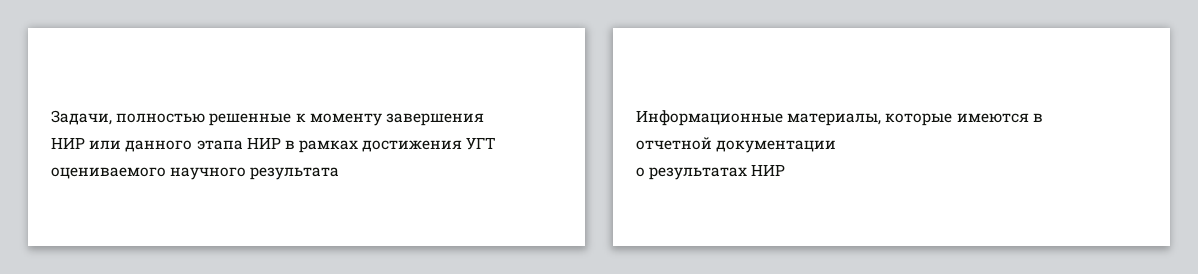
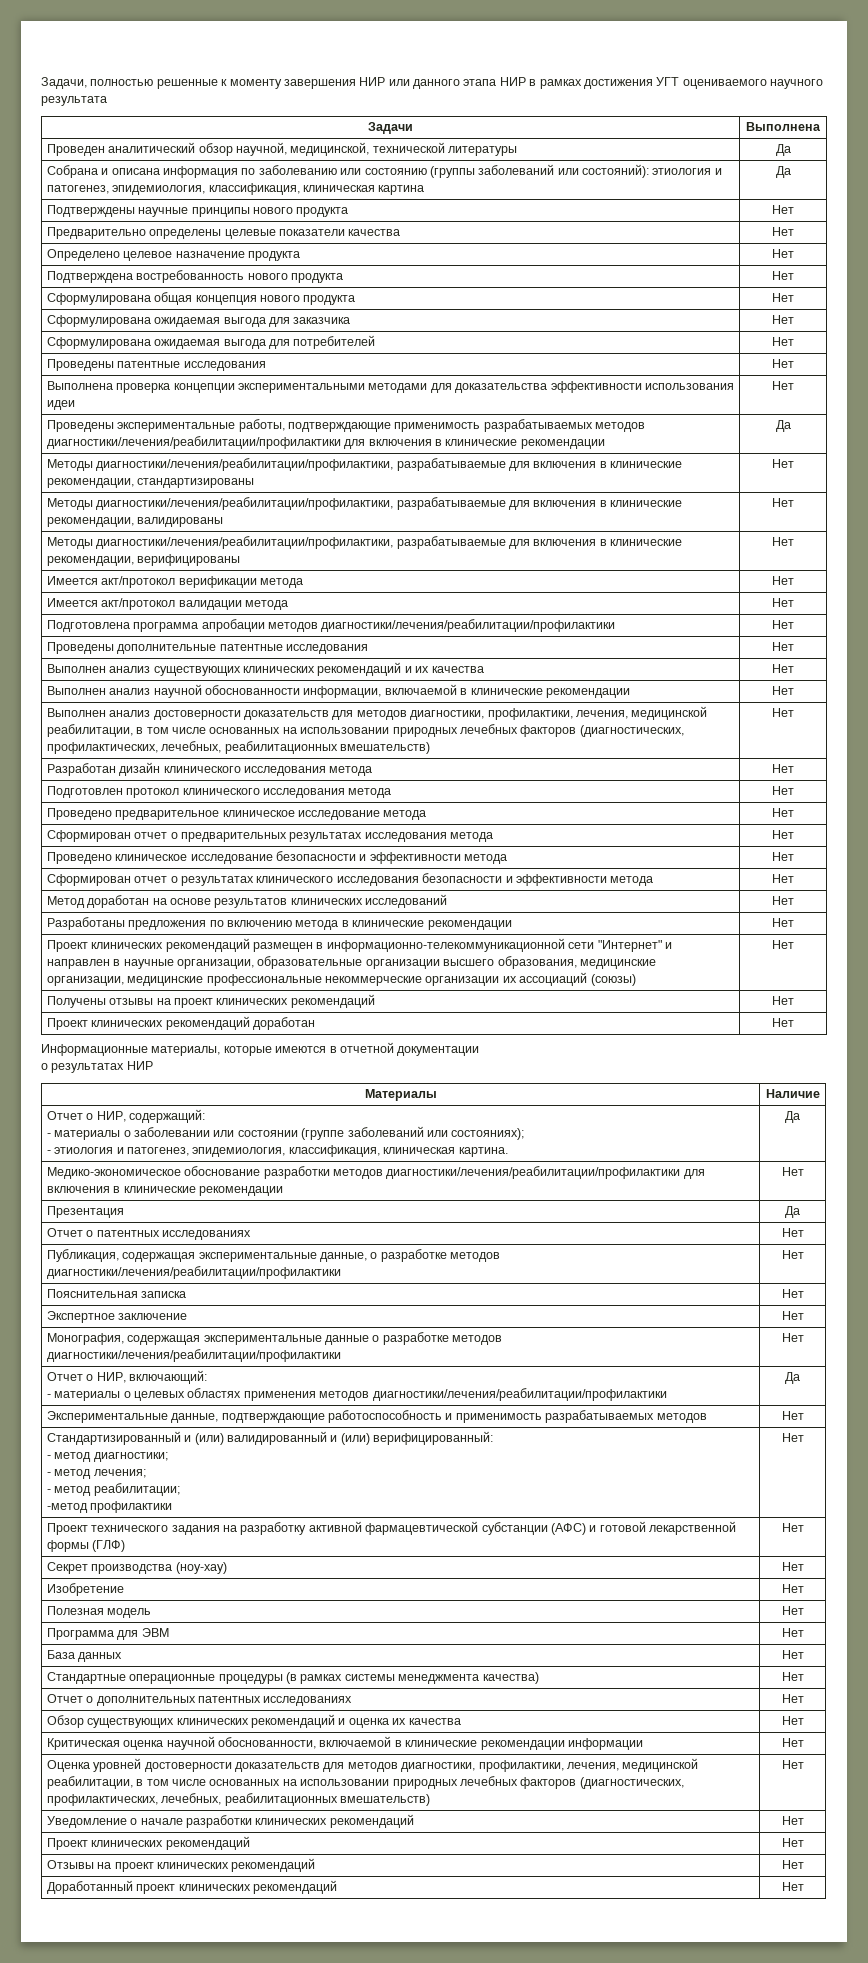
+ Задачи | Выполнена
+ Проведен аналитический обзор научной, медицинской, технической литературы | Да
+ Собрана и описана информация по заболеванию или состоянию (группы заболеваний или состояний): этиология и патогенез, эпидемиология, классификация, клиническая картина | Да
+ Подтверждены научные принципы нового продукта | Нет
+ Предварительно определены целевые показатели качества | Нет
+ Определено целевое назначение продукта | Нет
+ Подтверждена востребованность нового продукта | Нет
+ Сформулирована общая концепция нового продукта | Нет
+ Сформулирована ожидаемая выгода для заказчика | Нет
+ Сформулирована ожидаемая выгода для потребителей | Нет
+ Проведены патентные исследования | Нет
+ Выполнена проверка концепции экспериментальными методами для доказательства эффективности использования идеи | Нет
+ Проведены экспериментальные работы, подтверждающие применимость разрабатываемых методов диагностики/лечения/реабилитации/профилактики для включения в клинические рекомендации | Да
+ Методы диагностики/лечения/реабилитации/профилактики, разрабатываемые для включения в клинические рекомендации, стандартизированы | Нет
+ Методы диагностики/лечения/реабилитации/профилактики, разрабатываемые для включения в клинические рекомендации, валидированы | Нет
+ Методы диагностики/лечения/реабилитации/профилактики, разрабатываемые для включения в клинические рекомендации, верифицированы | Нет
+ Имеется акт/протокол верификации метода | Нет
+ Имеется акт/протокол валидации метода | Нет
+ Подготовлена программа апробации методов диагностики/лечения/реабилитации/профилактики | Нет
+ Проведены дополнительные патентные исследования | Нет
+ Выполнен анализ существующих клинических рекомендаций и их качества | Нет
+ Выполнен анализ научной обоснованности информации, включаемой в клинические рекомендации | Нет
+ Выполнен анализ достоверности доказательств для методов диагностики, профилактики, лечения, медицинской реабилитации, в том числе основанных на использовании природных лечебных факторов (диагностических, профилактических, лечебных, реабилитационных вмешательств) | Нет
+ Разработан дизайн клинического исследования метода | Нет
+ Подготовлен протокол клинического исследования метода | Нет
+ Проведено предварительное клиническое исследование метода | Нет
+ Сформирован отчет о предварительных результатах исследования метода | Нет
+ Проведено клиническое исследование безопасности и эффективности метода | Нет
+ Сформирован отчет о результатах клинического исследования безопасности и эффективности метода | Нет
+ Метод доработан на основе результатов клинических исследований | Нет
+ Разработаны предложения по включению метода в клинические рекомендации | Нет
+ Проект клинических рекомендаций размещен в информационно-телекоммуникационной сети "Интернет" и направлен в научные организации, образовательные организации высшего образования, медицинские организации, медицинские профессиональные некоммерческие организации их ассоциаций (союзы) | Нет
+ Получены отзывы на проект клинических рекомендаций | Нет
+ Проект клинических рекомендаций доработан | Нет
+ Материалы | Наличие
+ Отчет о НИР, содержащий:
+ - материалы о заболевании или состоянии (группе заболеваний или состояниях);
+ - этиология и патогенез, эпидемиология, классификация, клиническая картина. | Да
+ Медико-экономическое обоснование разработки методов диагностики/лечения/реабилитации/профилактики для включения в клинические рекомендации | Нет
+ Презентация | Да
+ Отчет о патентных исследованиях | Нет
+ Публикация, содержащая экспериментальные данные, о разработке методов диагностики/лечения/реабилитации/профилактики | Нет
+ Пояснительная записка | Нет
+ Экспертное заключение | Нет
+ Монография, содержащая экспериментальные данные о разработке методов диагностики/лечения/реабилитации/профилактики | Нет
+ Отчет о НИР, включающий:
+ - материалы о целевых областях применения методов диагностики/лечения/реабилитации/профилактики | Да
+ Экспериментальные данные, подтверждающие работоспособность и применимость разрабатываемых методов | Нет
+ Стандартизированный и (или) валидированный и (или) верифицированный:
+ - метод диагностики;
+ - метод лечения;
+ - метод реабилитации;
+ -метод профилактики | Нет
+ Проект технического задания на разработку активной фармацевтической субстанции (АФС) и готовой лекарственной формы (ГЛФ) | Нет
+ Секрет производства (ноу-хау) | Нет
+ Изобретение | Нет
+ Полезная модель | Нет
+ Программа для ЭВМ | Нет
+ База данных | Нет
+ Стандартные операционные процедуры (в рамках системы менеджмента качества) | Нет
+ Отчет о дополнительных патентных исследованиях | Нет
+ Обзор существующих клинических рекомендаций и оценка их качества | Нет
+ Критическая оценка научной обоснованности, включаемой в клинические рекомендации информации | Нет
+ Оценка уровней достоверности доказательств для методов диагностики, профилактики, лечения, медицинской реабилитации, в том числе основанных на использовании природных лечебных факторов (диагностических, профилактических, лечебных, реабилитационных вмешательств) | Нет
+ Уведомление о начале разработки клинических рекомендаций | Нет
+ Проект клинических рекомендаций | Нет
+ Отзывы на проект клинических рекомендаций | Нет
+ Доработанный проект клинических рекомендаций | Нет

